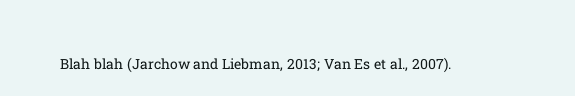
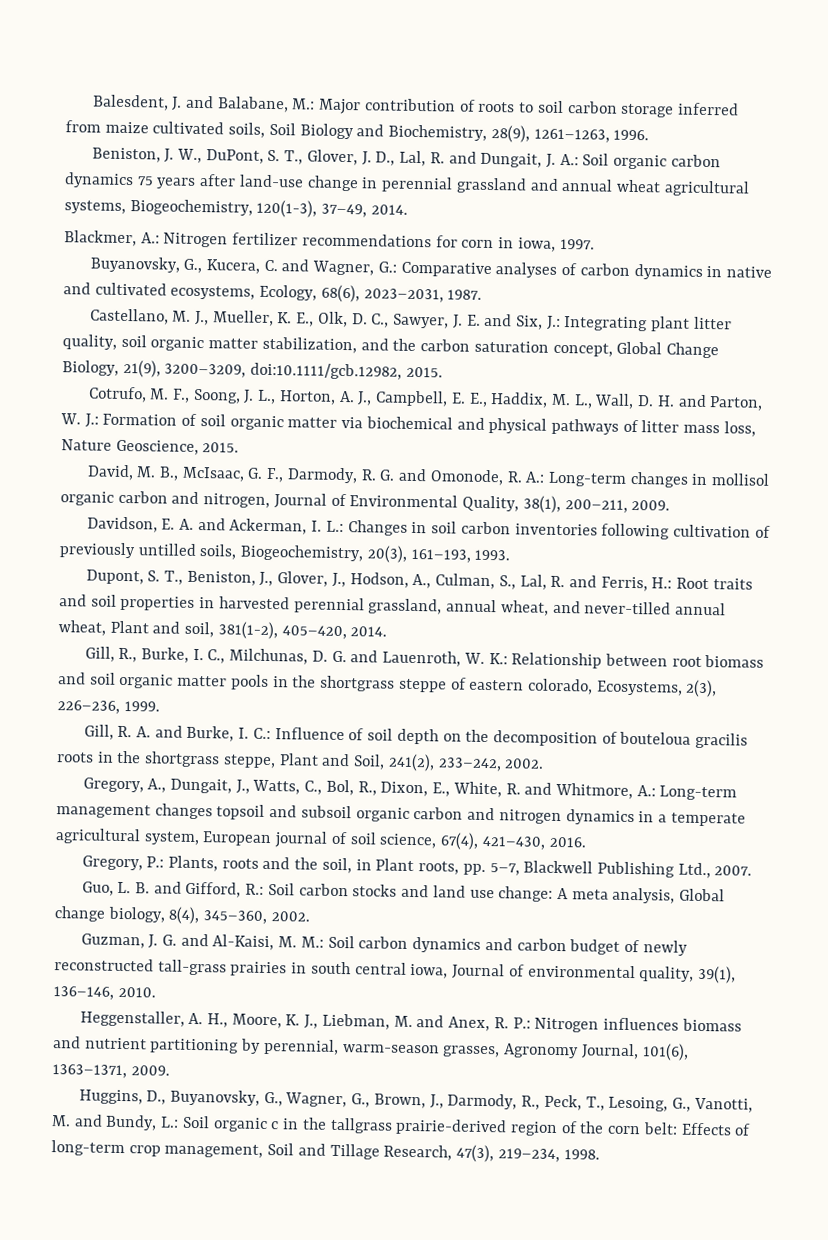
- Blah blah (Jarchow and Liebman, 2013; Van Es et al., 2007).
+ Balesdent, J. and Balabane, M.: Major contribution of roots to soil carbon storage inferred from maize cultivated soils, Soil Biology and Biochemistry, 28(9), 1261–1263, 1996.
+ Beniston, J. W., DuPont, S. T., Glover, J. D., Lal, R. and Dungait, J. A.: Soil organic carbon dynamics 75 years after land-use change in perennial grassland and annual wheat agricultural systems, Biogeochemistry, 120(1-3), 37–49, 2014.
+ Blackmer, A.: Nitrogen fertilizer recommendations for corn in iowa, 1997.
+ Buyanovsky, G., Kucera, C. and Wagner, G.: Comparative analyses of carbon dynamics in native and cultivated ecosystems, Ecology, 68(6), 2023–2031, 1987.
+ Castellano, M. J., Mueller, K. E., Olk, D. C., Sawyer, J. E. and Six, J.: Integrating plant litter quality, soil organic matter stabilization, and the carbon saturation concept, Global Change Biology, 21(9), 3200–3209, doi:10.1111/gcb.12982, 2015.
+ Cotrufo, M. F., Soong, J. L., Horton, A. J., Campbell, E. E., Haddix, M. L., Wall, D. H. and Parton, W. J.: Formation of soil organic matter via biochemical and physical pathways of litter mass loss, Nature Geoscience, 2015.
+ David, M. B., McIsaac, G. F., Darmody, R. G. and Omonode, R. A.: Long-term changes in mollisol organic carbon and nitrogen, Journal of Environmental Quality, 38(1), 200–211, 2009.
+ Davidson, E. A. and Ackerman, I. L.: Changes in soil carbon inventories following cultivation of previously untilled soils, Biogeochemistry, 20(3), 161–193, 1993.
+ Dupont, S. T., Beniston, J., Glover, J., Hodson, A., Culman, S., Lal, R. and Ferris, H.: Root traits and soil properties in harvested perennial grassland, annual wheat, and never-tilled annual wheat, Plant and soil, 381(1-2), 405–420, 2014.
+ Gill, R., Burke, I. C., Milchunas, D. G. and Lauenroth, W. K.: Relationship between root biomass and soil organic matter pools in the shortgrass steppe of eastern colorado, Ecosystems, 2(3), 226–236, 1999.
+ Gill, R. A. and Burke, I. C.: Influence of soil depth on the decomposition of bouteloua gracilis roots in the shortgrass steppe, Plant and Soil, 241(2), 233–242, 2002.
+ Gregory, A., Dungait, J., Watts, C., Bol, R., Dixon, E., White, R. and Whitmore, A.: Long-term management changes topsoil and subsoil organic carbon and nitrogen dynamics in a temperate agricultural system, European journal of soil science, 67(4), 421–430, 2016.
+ Gregory, P.: Plants, roots and the soil, in Plant roots, pp. 5–7, Blackwell Publishing Ltd., 2007.
+ Guo, L. B. and Gifford, R.: Soil carbon stocks and land use change: A meta analysis, Global change biology, 8(4), 345–360, 2002.
+ Guzman, J. G. and Al-Kaisi, M. M.: Soil carbon dynamics and carbon budget of newly reconstructed tall-grass prairies in south central iowa, Journal of environmental quality, 39(1), 136–146, 2010.
+ Heggenstaller, A. H., Moore, K. J., Liebman, M. and Anex, R. P.: Nitrogen influences biomass and nutrient partitioning by perennial, warm-season grasses, Agronomy Journal, 101(6), 1363–1371, 2009.
+ Huggins, D., Buyanovsky, G., Wagner, G., Brown, J., Darmody, R., Peck, T., Lesoing, G., Vanotti, M. and Bundy, L.: Soil organic c in the tallgrass prairie-derived region of the corn belt: Effects of long-term crop management, Soil and Tillage Research, 47(3), 219–234, 1998.

